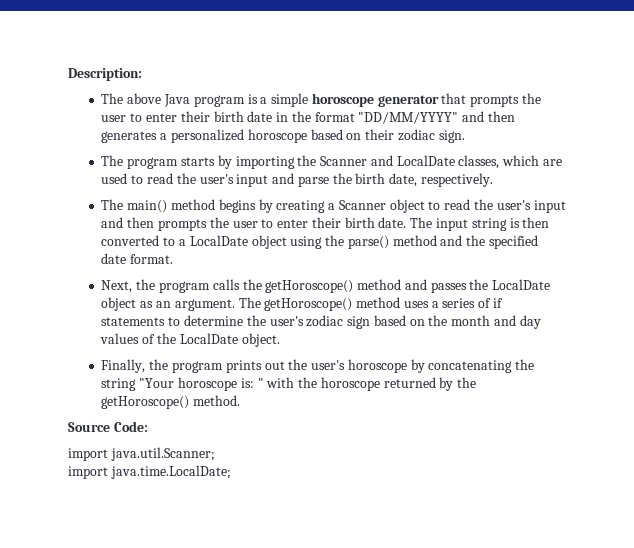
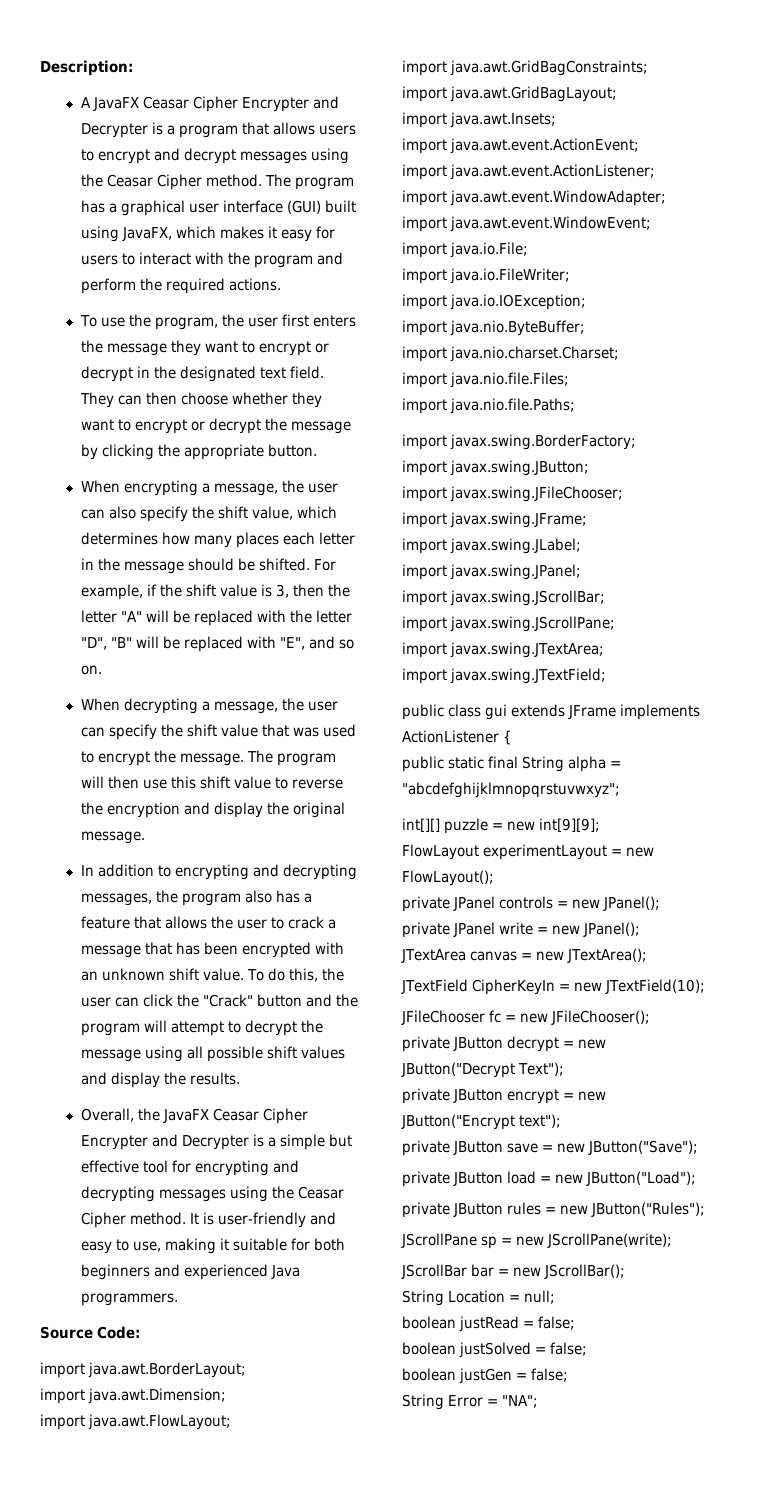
- The above Java program is a simple horoscope generator that prompts the user to enter their birth date in the format "DD/MM/YYYY" and then generates a personalized horoscope based on their zodiac sign.
- The program starts by importing the Scanner and LocalDate classes, which are used to read the user's input and parse the birth date, respectively.
- The main() method begins by creating a Scanner object to read the user's input and then prompts the user to enter their birth date. The input string is then converted to a LocalDate object using the parse() method and the specified date format.
- Next, the program calls the getHoroscope() method and passes the LocalDate object as an argument. The getHoroscope() method uses a series of if statements to determine the user's zodiac sign based on the month and day values of the LocalDate object.
- Finally, the program prints out the user's horoscope by concatenating the string "Your horoscope is: " with the horoscope returned by the getHoroscope() method.
+ A JavaFX Ceasar Cipher Encrypter and Decrypter is a program that allows users to encrypt and decrypt messages using the Ceasar Cipher method. The program has a graphical user interface (GUI) built using JavaFX, which makes it easy for users to interact with the program and perform the required actions.
+ To use the program, the user first enters the message they want to encrypt or decrypt in the designated text field. They can then choose whether they want to encrypt or decrypt the message by clicking the appropriate button.
+ When encrypting a message, the user can also specify the shift value, which determines how many places each letter in the message should be shifted. For example, if the shift value is 3, then the letter "A" will be replaced with the letter "D", "B" will be replaced with "E", and so on.
+ When decrypting a message, the user can specify the shift value that was used to encrypt the message. The program will then use this shift value to reverse the encryption and display the original message.
+ In addition to encrypting and decrypting messages, the program also has a feature that allows the user to crack a message that has been encrypted with an unknown shift value. To do this, the user can click the "Crack" button and the program will attempt to decrypt the message using all possible shift values and display the results.
+ Overall, the JavaFX Ceasar Cipher Encrypter and Decrypter is a simple but effective tool for encrypting and decrypting messages using the Ceasar Cipher method. It is user-friendly and easy to use, making it suitable for both beginners and experienced Java programmers.
- import java.util.Scanner;
- import java.time.LocalDate;
+ import java.awt.BorderLayout;
+ import java.awt.Dimension;
+ import java.awt.FlowLayout;
+ import java.awt.GridBagConstraints;
+ import java.awt.GridBagLayout;
+ import java.awt.Insets;
+ import java.awt.event.ActionEvent;
+ import java.awt.event.ActionListener;
+ import java.awt.event.WindowAdapter;
+ import java.awt.event.WindowEvent;
+ import java.io.File;
+ import java.io.FileWriter;
+ import java.io.IOException;
+ import java.nio.ByteBuffer;
+ import java.nio.charset.Charset;
+ import java.nio.file.Files;
+ import java.nio.file.Paths;
+ import javax.swing.BorderFactory;
+ import javax.swing.JButton;
+ import javax.swing.JFileChooser;
+ import javax.swing.JFrame;
+ import javax.swing.JLabel;
+ import javax.swing.JPanel;
+ import javax.swing.JScrollBar;
+ import javax.swing.JScrollPane;
+ import javax.swing.JTextArea;
+ import javax.swing.JTextField;
+ public class gui extends JFrame implements ActionListener {
+ public static final String alpha = "abcdefghijklmnopqrstuvwxyz";
+ int[][] puzzle = new int[9][9];
+ FlowLayout experimentLayout = new FlowLayout();
+ private JPanel controls = new JPanel();
+ private JPanel write = new JPanel();
+ JTextArea canvas = new JTextArea();
+ JTextField CipherKeyIn = new JTextField(10);
+ JFileChooser fc = new JFileChooser();
+ private JButton decrypt = new JButton("Decrypt Text");
+ private JButton encrypt = new JButton("Encrypt text");
+ private JButton save = new JButton("Save");
+ private JButton load = new JButton("Load");
+ private JButton rules = new JButton("Rules");
+ JScrollPane sp = new JScrollPane(write);
+ JScrollBar bar = new JScrollBar();
+ String Location = null;
+ boolean justRead = false;
+ boolean justSolved = false;
+ boolean justGen = false;
+ String Error = "NA";

